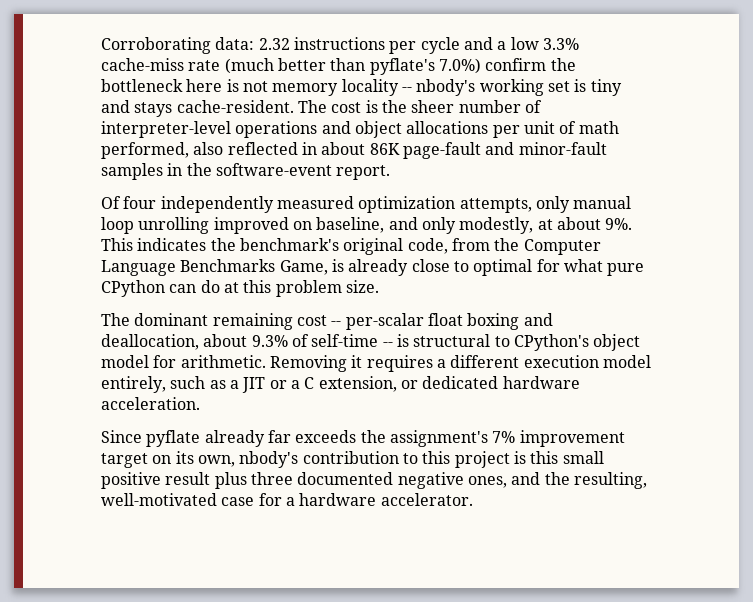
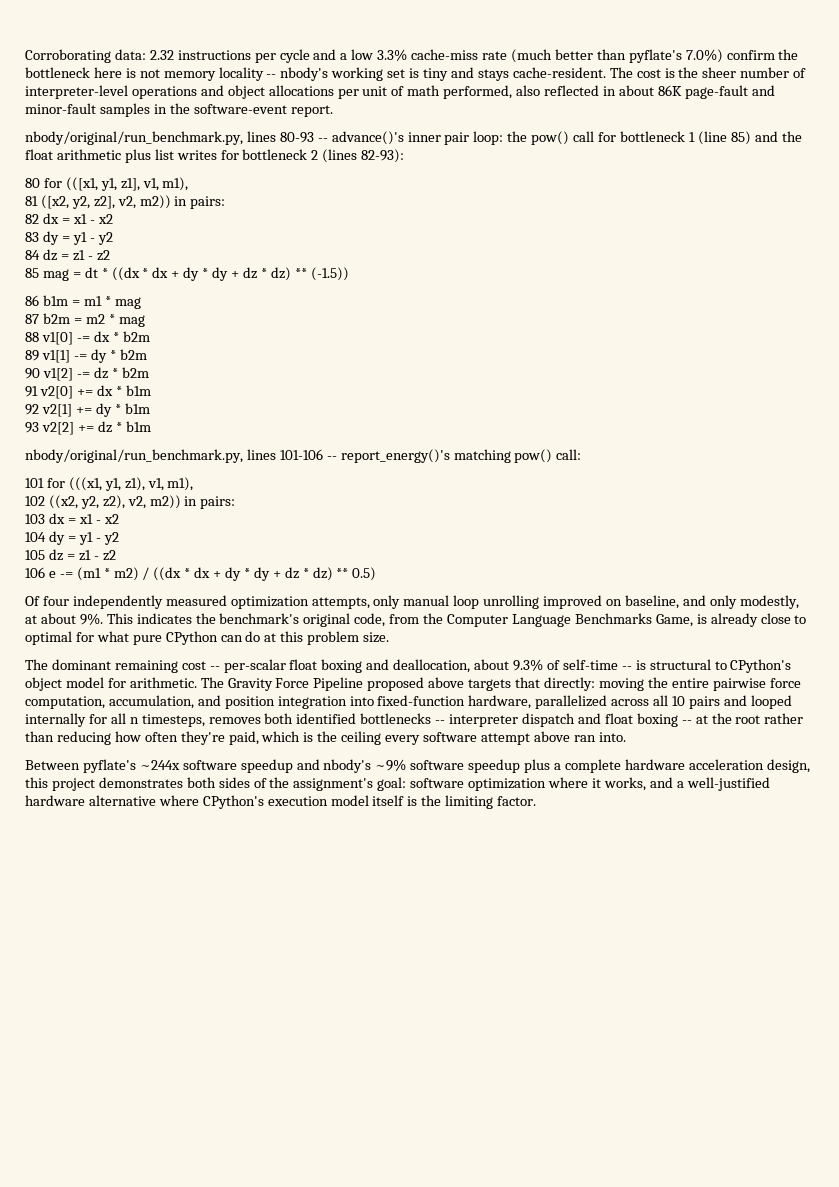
+ nbody/original/run_benchmark.py, lines 80-93 -- advance()'s inner pair loop: the pow() call for bottleneck 1 (line 85) and the float arithmetic plus list writes for bottleneck 2 (lines 82-93):
+ 80 for (([x1, y1, z1], v1, m1),
+ 81 ([x2, y2, z2], v2, m2)) in pairs:
+ 82 dx = x1 - x2
+ 83 dy = y1 - y2
+ 84 dz = z1 - z2
+ 85 mag = dt * ((dx * dx + dy * dy + dz * dz) ** (-1.5))
+ 86 b1m = m1 * mag
+ 87 b2m = m2 * mag
+ 88 v1[0] -= dx * b2m
+ 89 v1[1] -= dy * b2m
+ 90 v1[2] -= dz * b2m
+ 91 v2[0] += dx * b1m
+ 92 v2[1] += dy * b1m
+ 93 v2[2] += dz * b1m
+ nbody/original/run_benchmark.py, lines 101-106 -- report_energy()'s matching pow() call:
+ 101 for (((x1, y1, z1), v1, m1),
+ 102 ((x2, y2, z2), v2, m2)) in pairs:
+ 103 dx = x1 - x2
+ 104 dy = y1 - y2
+ 105 dz = z1 - z2
+ 106 e -= (m1 * m2) / ((dx * dx + dy * dy + dz * dz) ** 0.5)
- Removing it requires a different execution model entirely, such as a JIT or a C extension, or dedicated hardware acceleration.
- Since pyflate already far exceeds the assignment's 7% improvement target on its own, nbody's contribution to this project is this small positive result plus three documented negative ones, and the resulting, well-motivated case for a hardware accelerator.
+ The Gravity Force Pipeline proposed above targets that directly: moving the entire pairwise force computation, accumulation, and position integration into fixed-function hardware, parallelized across all 10 pairs and looped internally for all n timesteps, removes both identified bottlenecks -- interpreter dispatch and float boxing -- at the root rather than reducing how often they're paid, which is the ceiling every software attempt above ran into.
+ Between pyflate's ~244x software speedup and nbody's ~9% software speedup plus a complete hardware acceleration design, this project demonstrates both sides of the assignment's goal: software optimization where it works, and a well-justified hardware alternative where CPython's execution model itself is the limiting factor.

